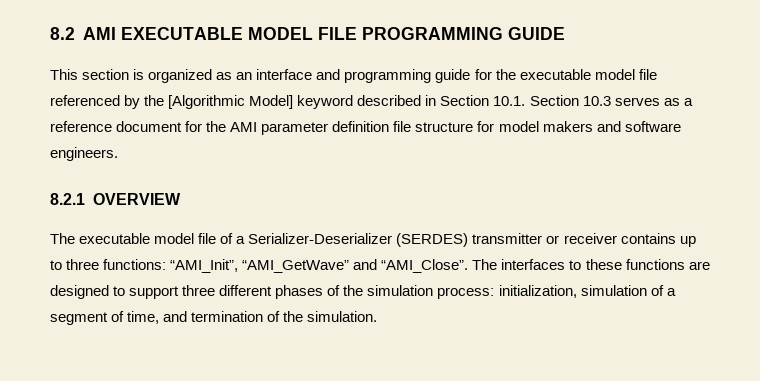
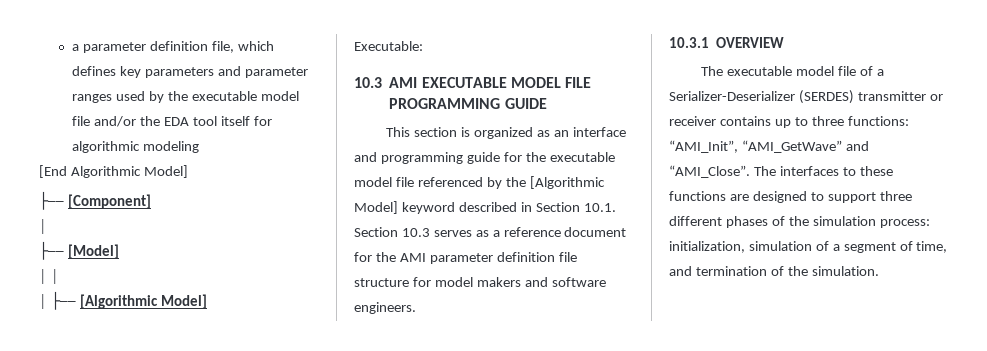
- 8.2 AMI EXECUTABLE MODEL FILE PROGRAMMING GUIDE
+ a parameter definition file, which defines key parameters and parameter ranges used by the executable model file and/or the EDA tool itself for algorithmic modeling
+ [End Algorithmic Model]
+ ├── [Component]
+ │
+ ├── [Model]
+ │ │
+ │ ├── [Algorithmic Model]
+ Executable:
+ 10.3 AMI EXECUTABLE MODEL FILE PROGRAMMING GUIDE
- 8.2.1 OVERVIEW
+ 10.3.1 OVERVIEW

